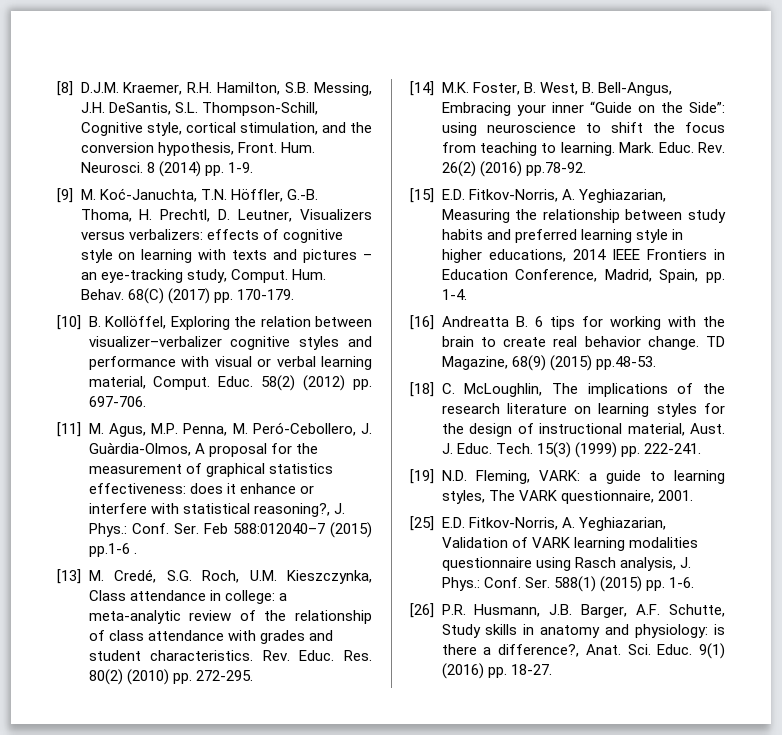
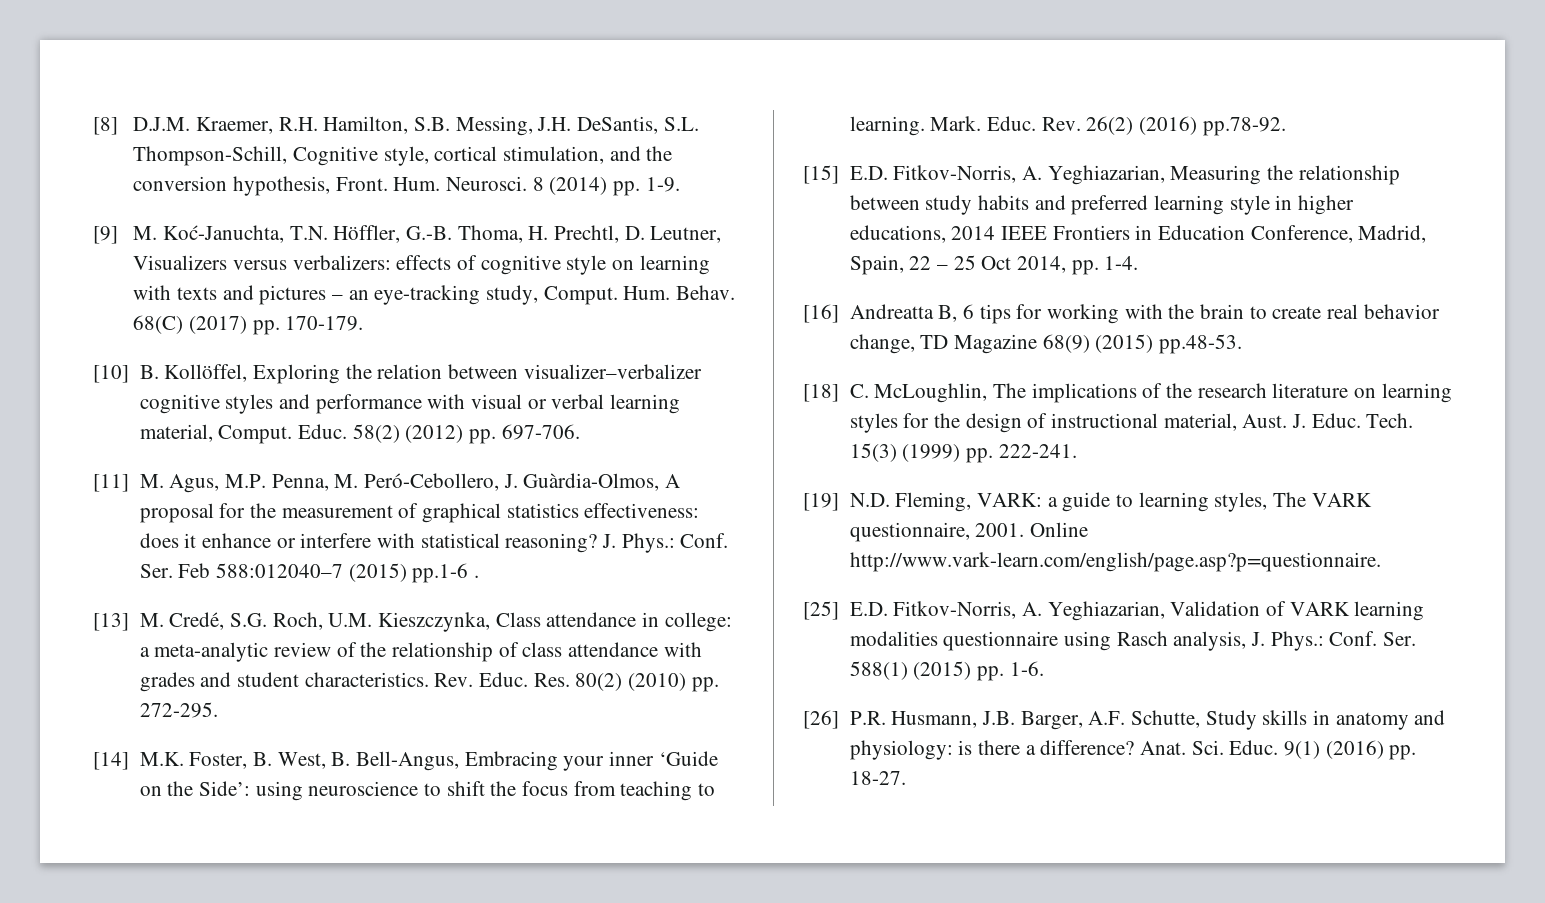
- [11] M. Agus, M.P. Penna, M. Peró-Cebollero, J. Guàrdia-Olmos, A proposal for the measurement of graphical statistics effectiveness: does it enhance or interfere with statistical reasoning?, J. Phys.: Conf.
+ [11] M. Agus, M.P. Penna, M. Peró-Cebollero, J. Guàrdia-Olmos, A proposal for the measurement of graphical statistics effectiveness: does it enhance or interfere with statistical reasoning? J. Phys.: Conf.
- [14] M.K. Foster, B. West, B. Bell-Angus, Embracing your inner “Guide on the Side”: using neuroscience to shift the focus from teaching to learning.
+ [14] M.K. Foster, B. West, B. Bell-Angus, Embracing your inner ‘Guide on the Side’: using neuroscience to shift the focus from teaching to learning.
- [15] E.D. Fitkov-Norris, A. Yeghiazarian, Measuring the relationship between study habits and preferred learning style in higher educations, 2014 IEEE Frontiers in Education Conference, Madrid, Spain, pp. 1-4.
+ [15] E.D. Fitkov-Norris, A. Yeghiazarian, Measuring the relationship between study habits and preferred learning style in higher educations, 2014 IEEE Frontiers in Education Conference, Madrid, Spain, 22 – 25 Oct 2014, pp. 1-4.
- [16] Andreatta B. 6 tips for working with the brain to create real behavior change. TD Magazine, 68(9) (2015) pp.48-53.
+ [16] Andreatta B, 6 tips for working with the brain to create real behavior change, TD Magazine 68(9) (2015) pp.48-53.
+ Online http://www.vark-learn.com/english/page.asp?p=questionnaire.
- [26] P.R. Husmann, J.B. Barger, A.F. Schutte, Study skills in anatomy and physiology: is there a difference?, Anat.
+ [26] P.R. Husmann, J.B. Barger, A.F. Schutte, Study skills in anatomy and physiology: is there a difference? Anat.

